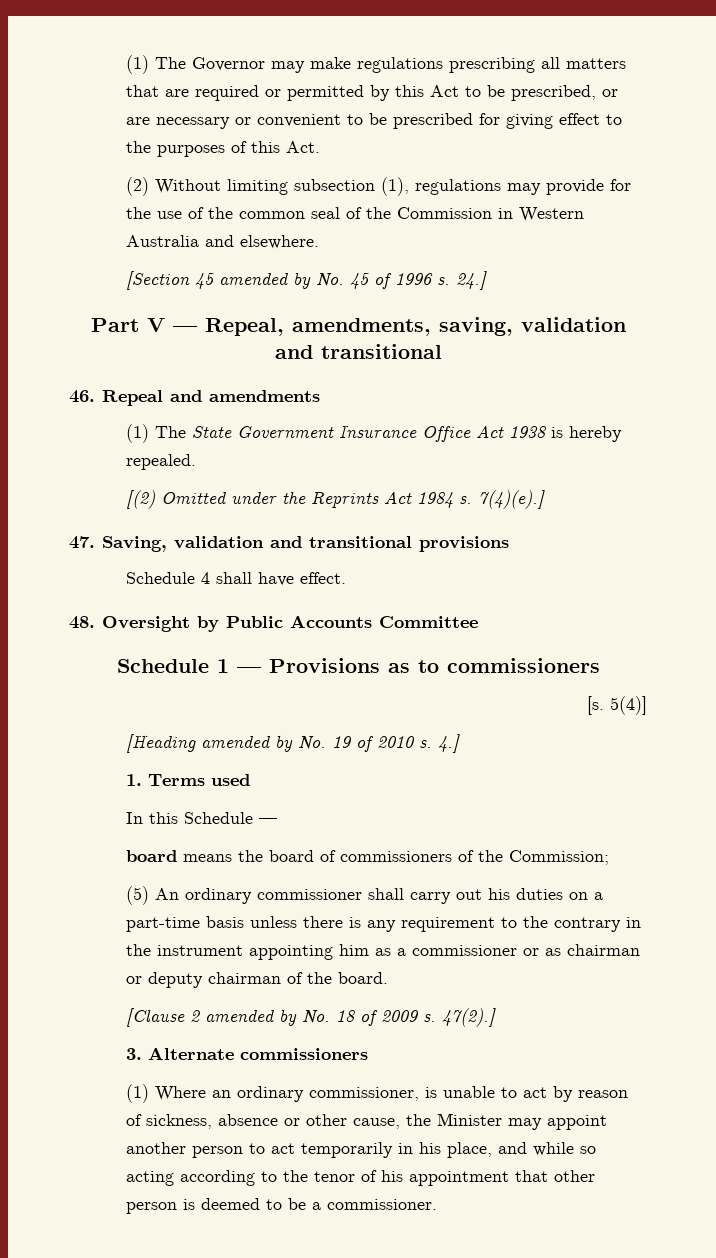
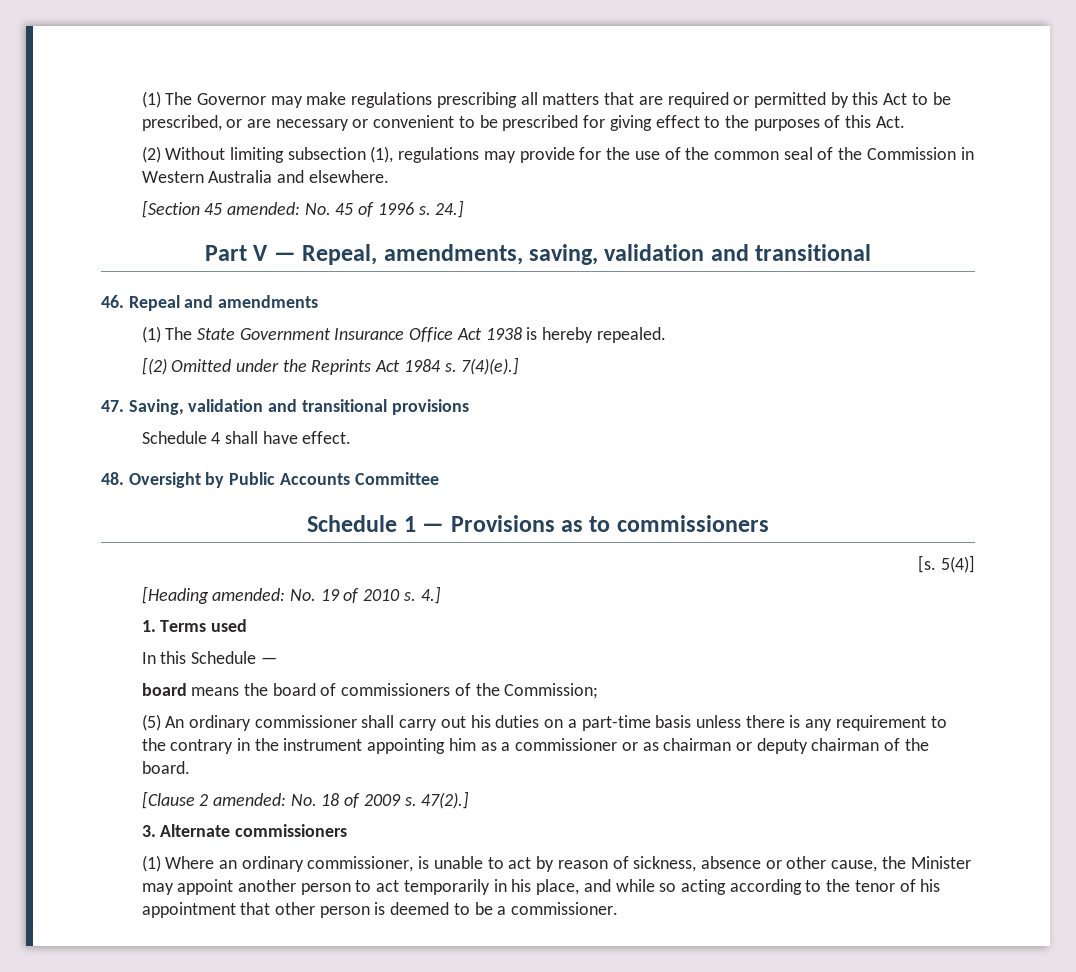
- [Section 45 amended by No. 45 of 1996 s.
+ [Section 45 amended: No. 45 of 1996 s.
- [Heading amended by No. 19 of 2010 s.
+ [Heading amended: No. 19 of 2010 s.
- [Clause 2 amended by No. 18 of 2009 s.
+ [Clause 2 amended: No. 18 of 2009 s.

